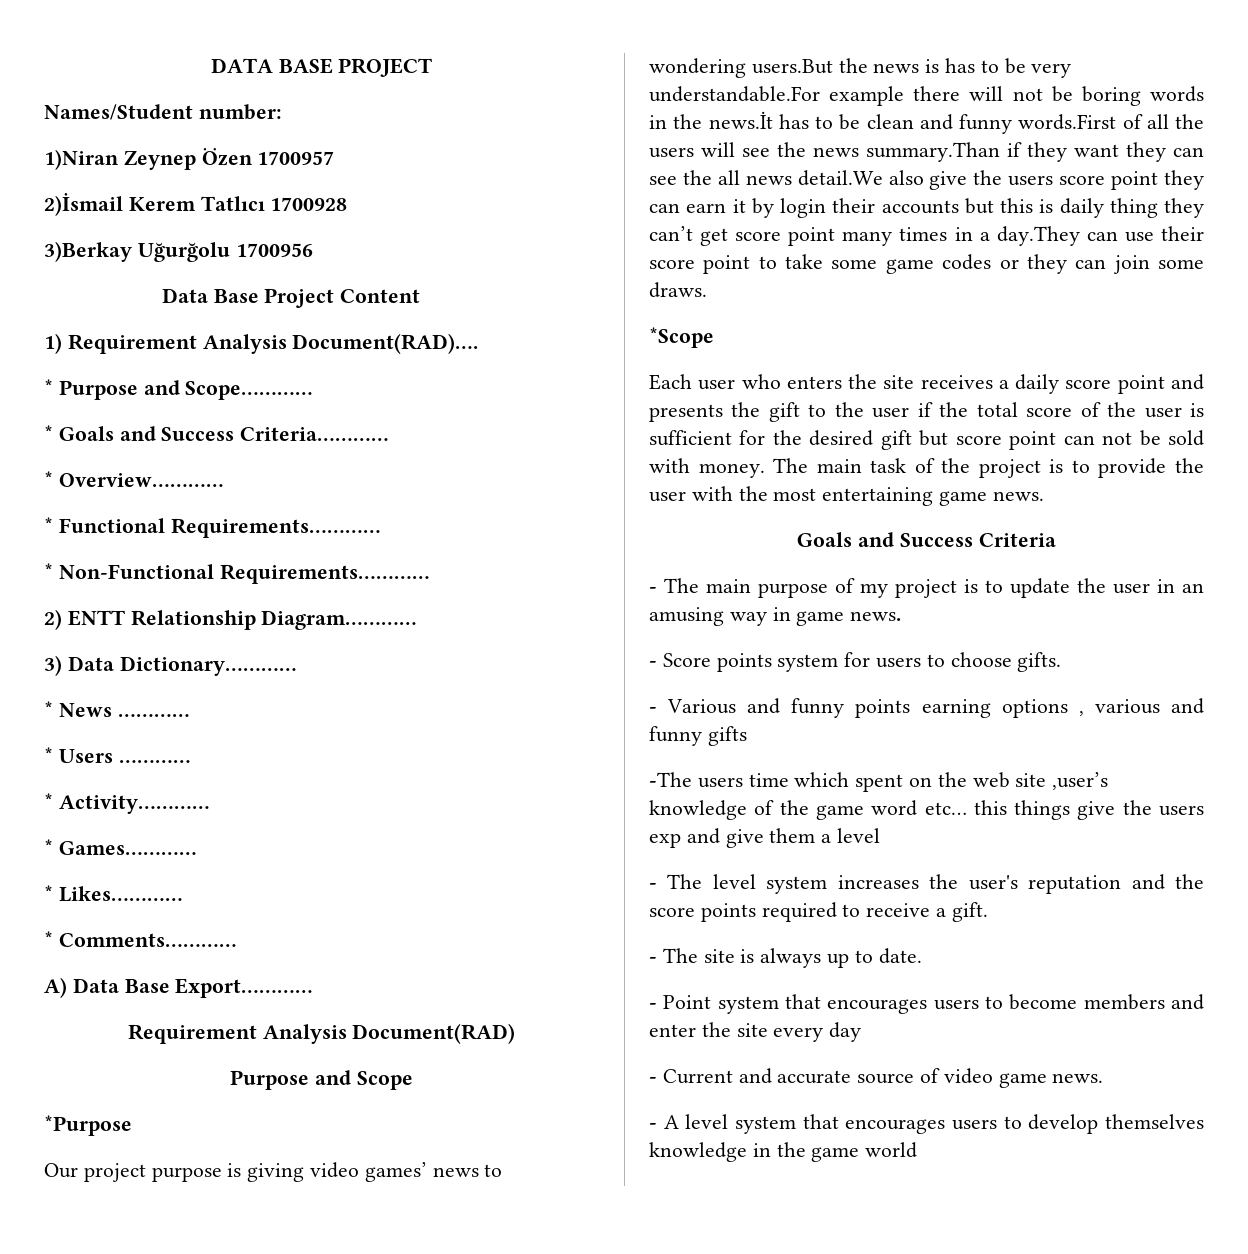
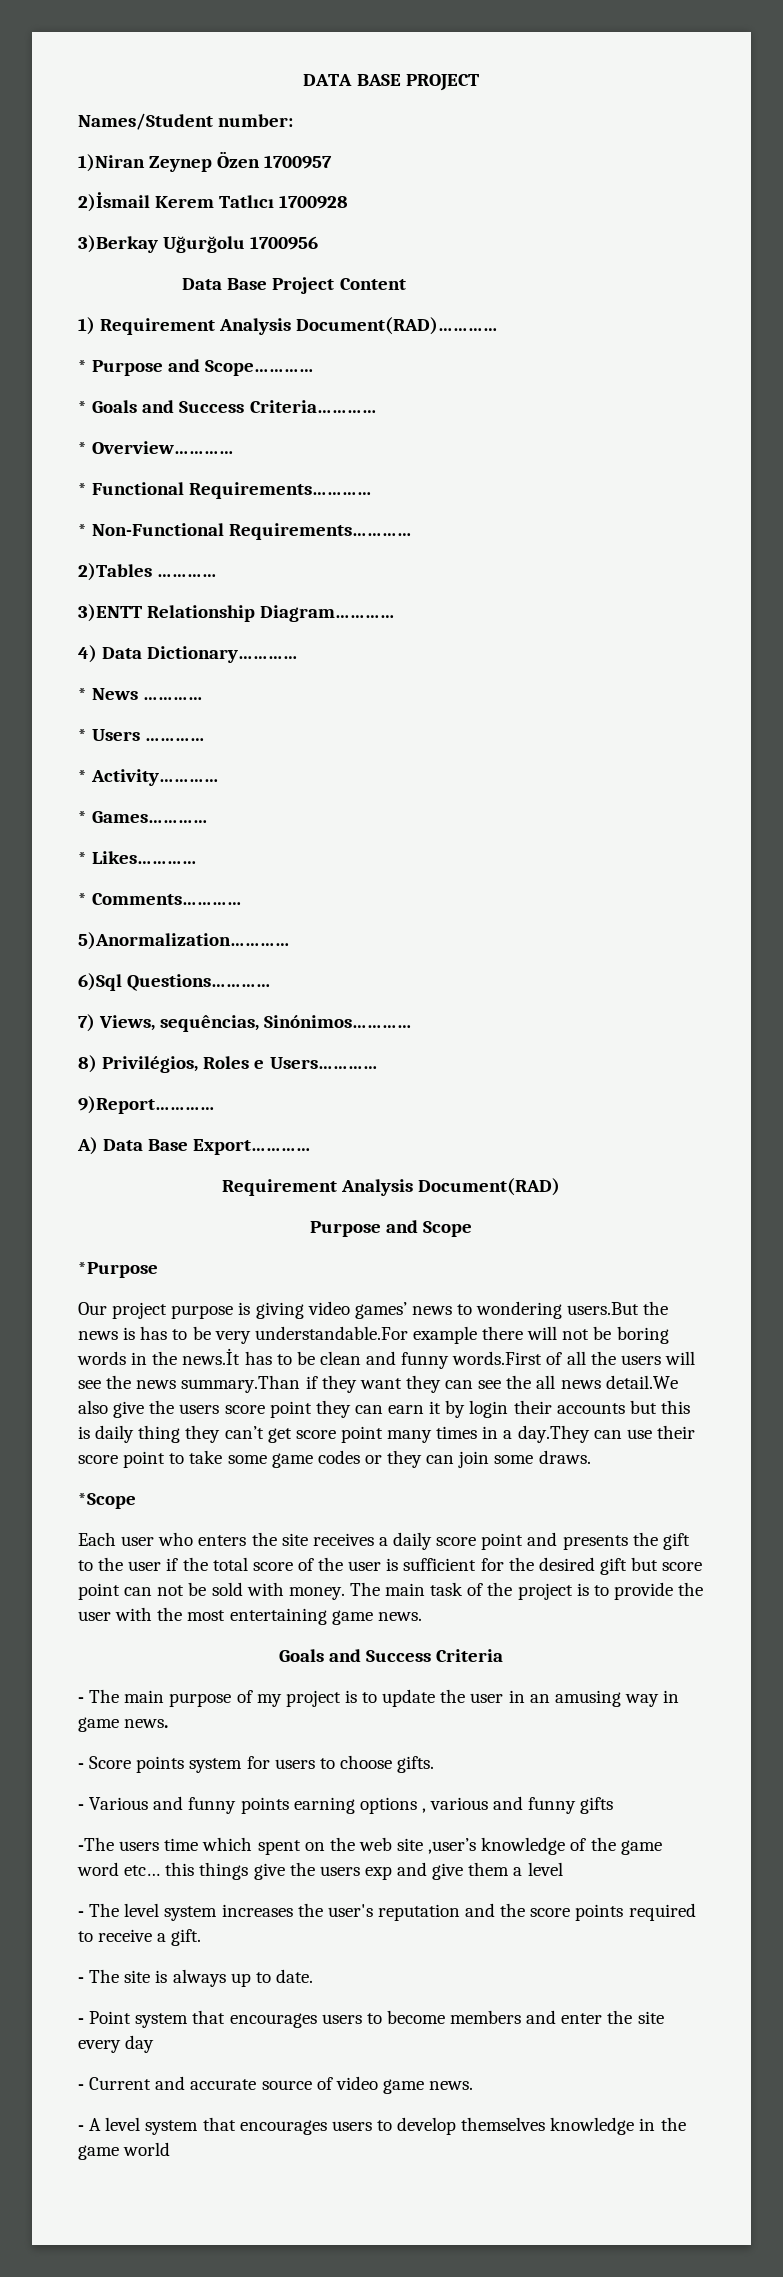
- 1) Requirement Analysis Document(RAD)….
+ 1) Requirement Analysis Document(RAD)…………
- 2) ENTT Relationship Diagram…………
+ 2)Tables …………
+ 3)ENTT Relationship Diagram…………
- 3) Data Dictionary…………
+ 4) Data Dictionary…………
+ 5)Anormalization…………
+ 6)Sql Questions…………
+ 7) Views, sequências, Sinónimos…………
+ 8) Privilégios, Roles e Users…………
+ 9)Report…………

